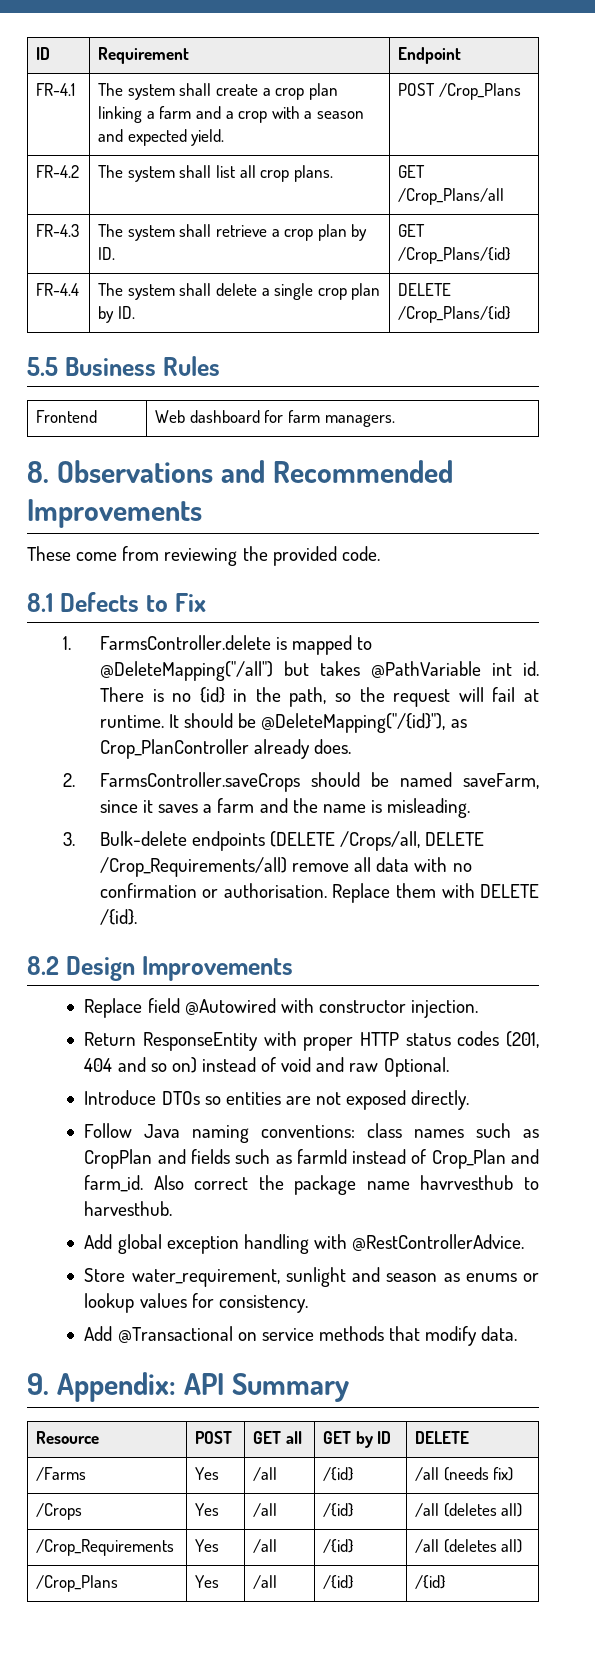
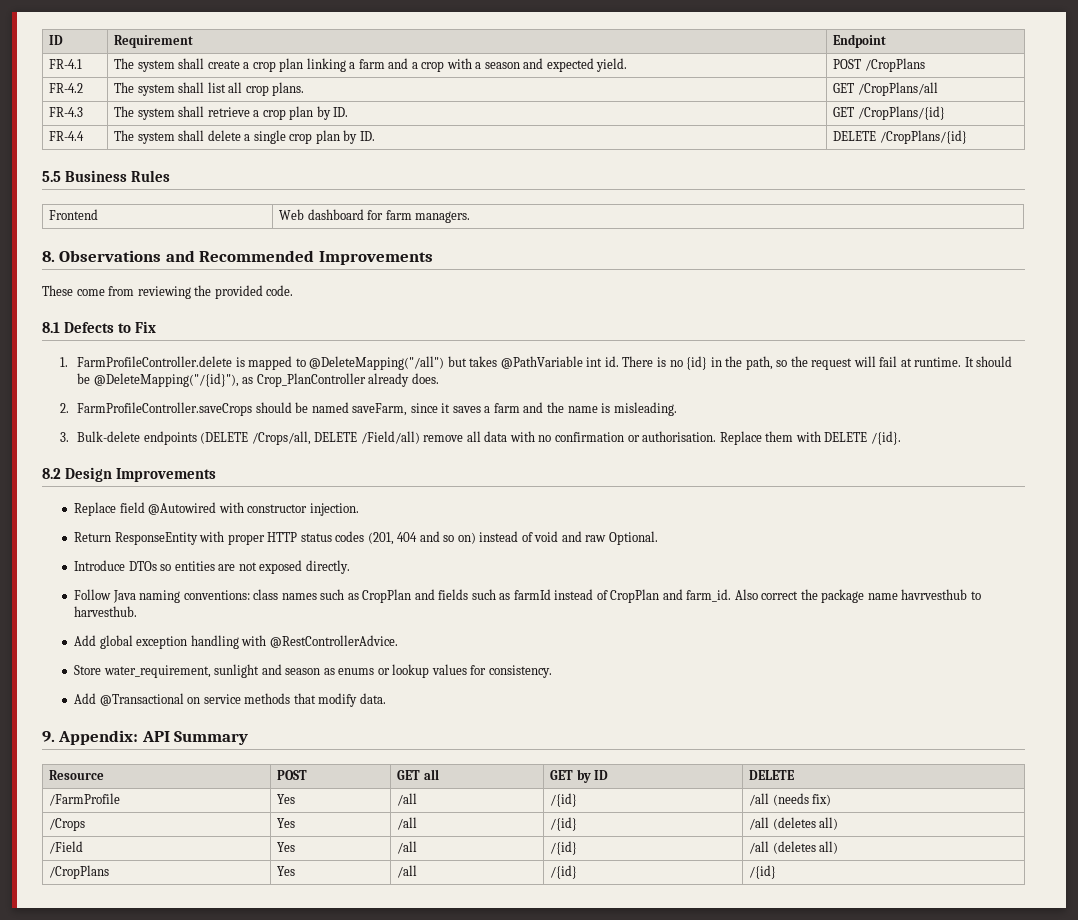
- FR-4.1 | The system shall create a crop plan linking a farm and a crop with a season and expected yield. | POST /Crop_Plans
+ FR-4.1 | The system shall create a crop plan linking a farm and a crop with a season and expected yield. | POST /CropPlans
- FR-4.2 | The system shall list all crop plans. | GET /Crop_Plans/all
+ FR-4.2 | The system shall list all crop plans. | GET /CropPlans/all
- FR-4.3 | The system shall retrieve a crop plan by ID. | GET /Crop_Plans/{id}
+ FR-4.3 | The system shall retrieve a crop plan by ID. | GET /CropPlans/{id}
- FR-4.4 | The system shall delete a single crop plan by ID. | DELETE /Crop_Plans/{id}
+ FR-4.4 | The system shall delete a single crop plan by ID. | DELETE /CropPlans/{id}
- 1. FarmsController.delete is mapped to @DeleteMapping("/all") but takes @PathVariable int id.
+ 1. FarmProfileController.delete is mapped to @DeleteMapping("/all") but takes @PathVariable int id.
- 2. FarmsController.saveCrops should be named saveFarm, since it saves a farm and the name is misleading.
+ 2. FarmProfileController.saveCrops should be named saveFarm, since it saves a farm and the name is misleading.
- 3. Bulk-delete endpoints (DELETE /Crops/all, DELETE /Crop_Requirements/all) remove all data with no confirmation or authorisation.
+ 3. Bulk-delete endpoints (DELETE /Crops/all, DELETE /Field/all) remove all data with no confirmation or authorisation.
- Follow Java naming conventions: class names such as CropPlan and fields such as farmId instead of Crop_Plan and farm_id.
+ Follow Java naming conventions: class names such as CropPlan and fields such as farmId instead of CropPlan and farm_id.
- /Farms | Yes | /all | /{id} | /all (needs fix)
+ /FarmProfile | Yes | /all | /{id} | /all (needs fix)
- /Crop_Requirements | Yes | /all | /{id} | /all (deletes all)
- /Crop_Plans | Yes | /all | /{id} | /{id}
+ /Field | Yes | /all | /{id} | /all (deletes all)
+ /CropPlans | Yes | /all | /{id} | /{id}

